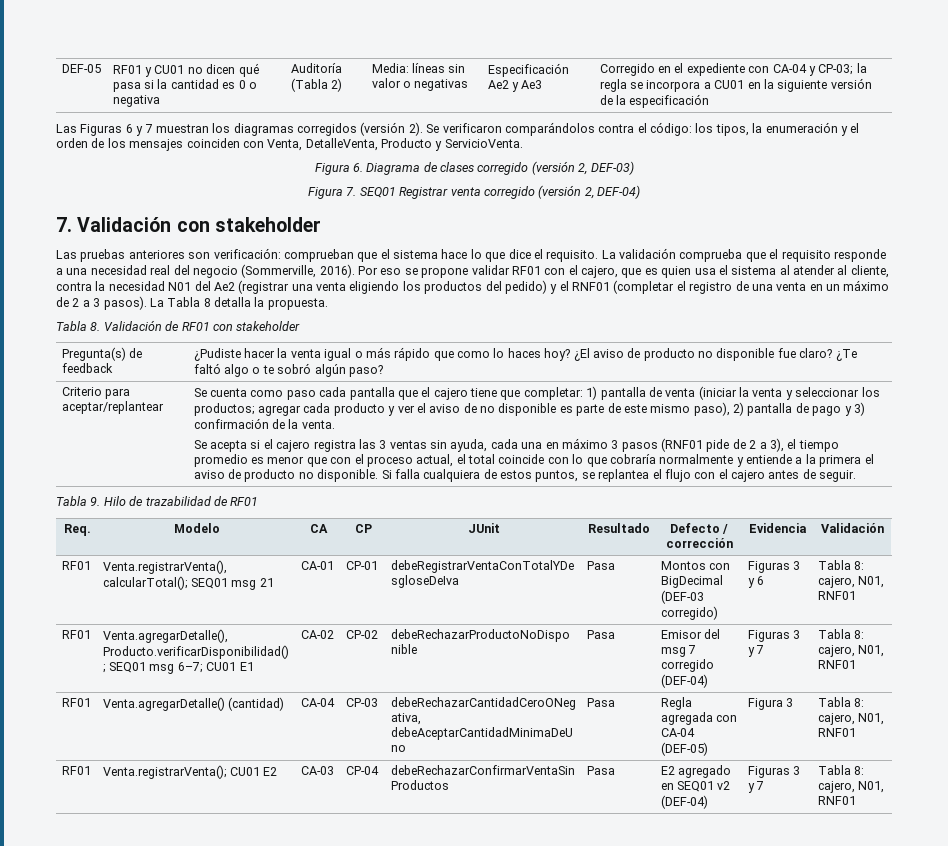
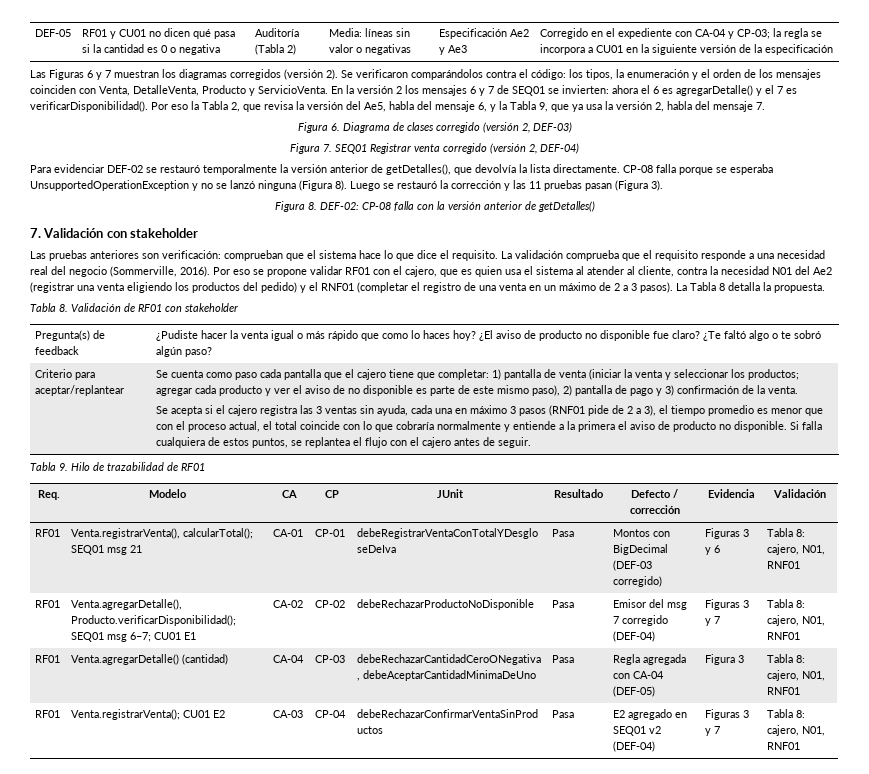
+ En la versión 2 los mensajes 6 y 7 de SEQ01 se invierten: ahora el 6 es agregarDetalle() y el 7 es verificarDisponibilidad(). Por eso la Tabla 2, que revisa la versión del Ae5, habla del mensaje 6, y la Tabla 9, que ya usa la versión 2, habla del mensaje 7.
+ Para evidenciar DEF-02 se restauró temporalmente la versión anterior de getDetalles(), que devolvía la lista directamente. CP-08 falla porque se esperaba UnsupportedOperationException y no se lanzó ninguna (Figura 8). Luego se restauró la corrección y las 11 pruebas pasan (Figura 3).
+ Figura 8. DEF-02: CP-08 falla con la versión anterior de getDetalles()

